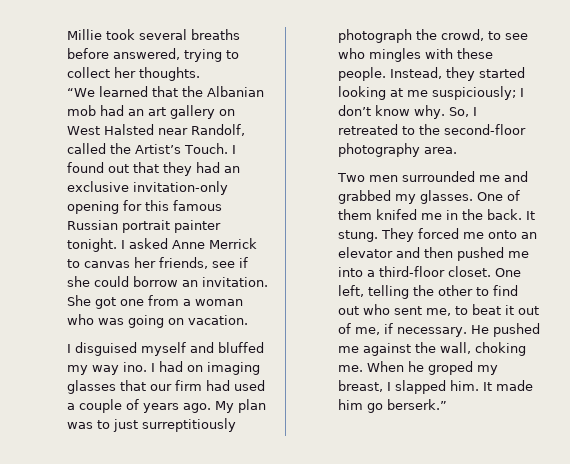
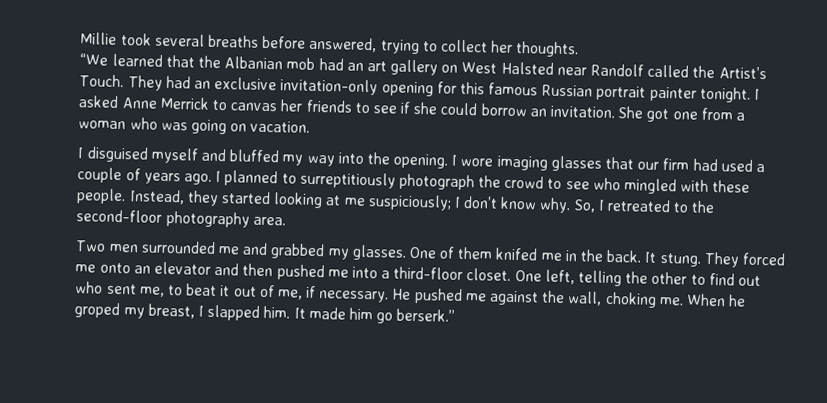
- “We learned that the Albanian mob had an art gallery on West Halsted near Randolf, called the Artist’s Touch.
+ “We learned that the Albanian mob had an art gallery on West Halsted near Randolf called the Artist’s Touch.
- I found out that they had an exclusive invitation-only opening for this famous Russian portrait painter tonight.
+ They had an exclusive invitation-only opening for this famous Russian portrait painter tonight.
- I asked Anne Merrick to canvas her friends, see if she could borrow an invitation.
+ I asked Anne Merrick to canvas her friends to see if she could borrow an invitation.
- I disguised myself and bluffed my way ino. I had on imaging glasses that our firm had used a couple of years ago.
+ I disguised myself and bluffed my way into the opening. I wore imaging glasses that our firm had used a couple of years ago.
- My plan was to just surreptitiously photograph the crowd, to see who mingles with these people.
+ I planned to surreptitiously photograph the crowd to see who mingled with these people.

